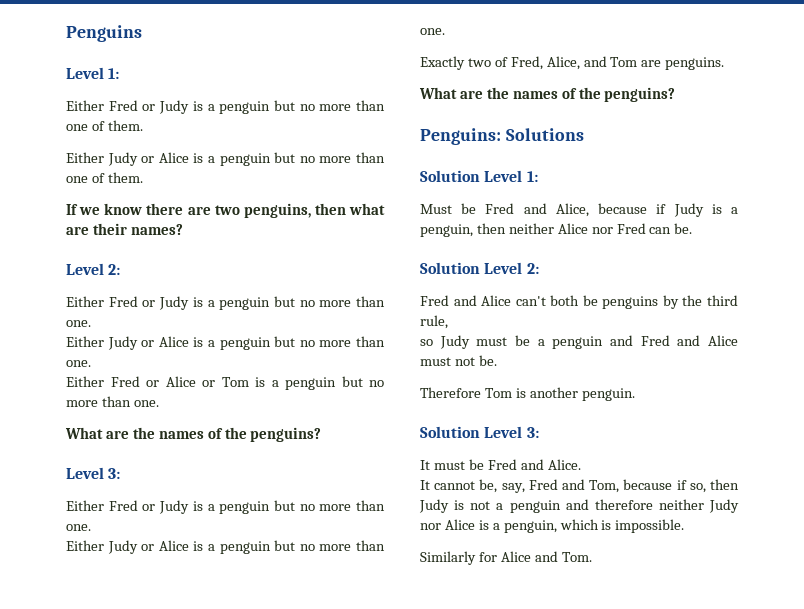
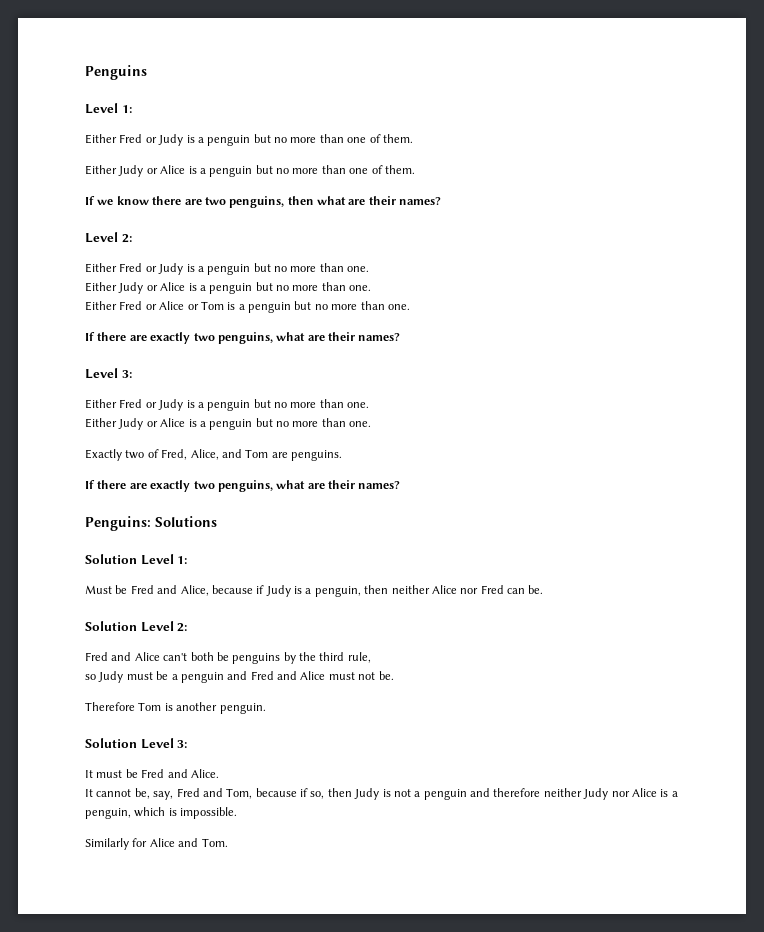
  Either Fred or Alice or Tom is a penguin but no more than one.
- What are the names of the penguins?
+ If there are exactly two penguins, what are their names?
  Exactly two of Fred, Alice, and Tom are penguins.
- What are the names of the penguins?
+ If there are exactly two penguins, what are their names?

